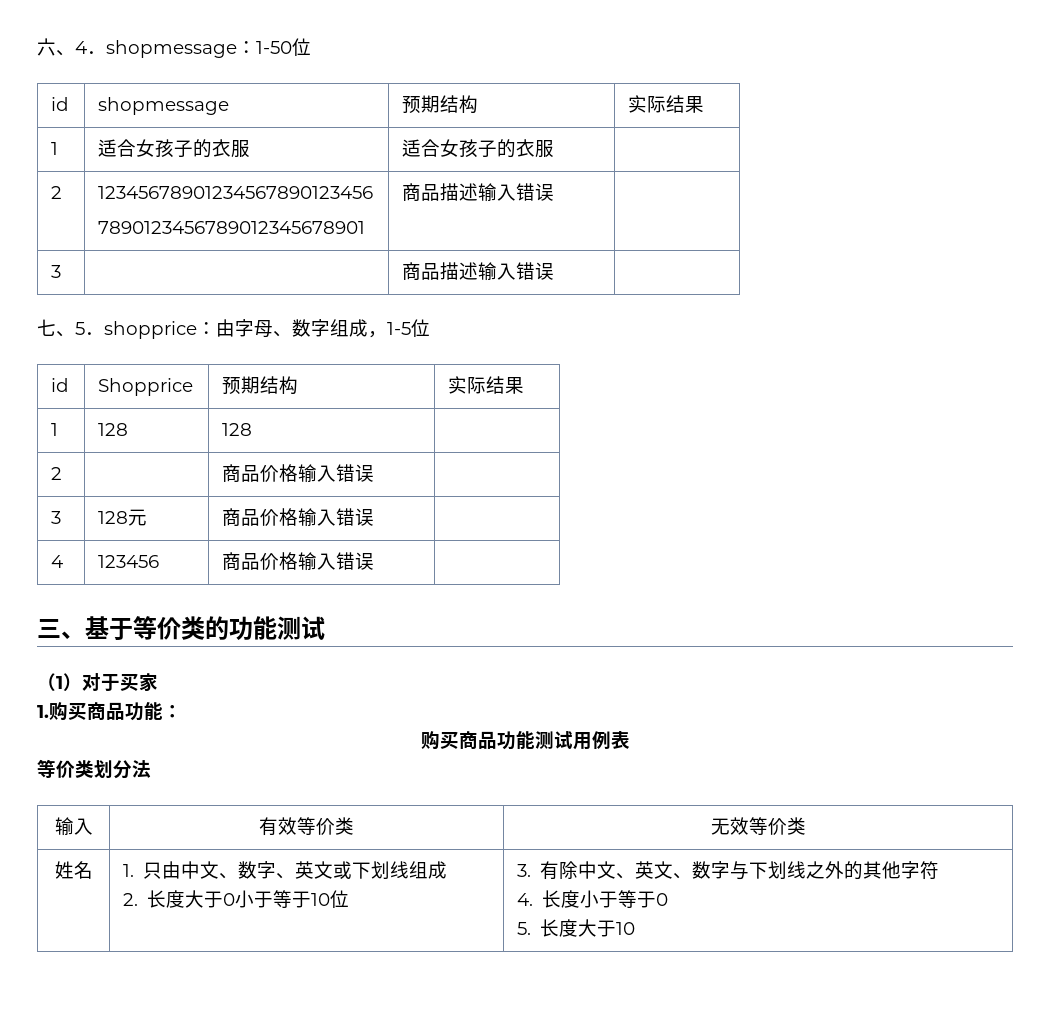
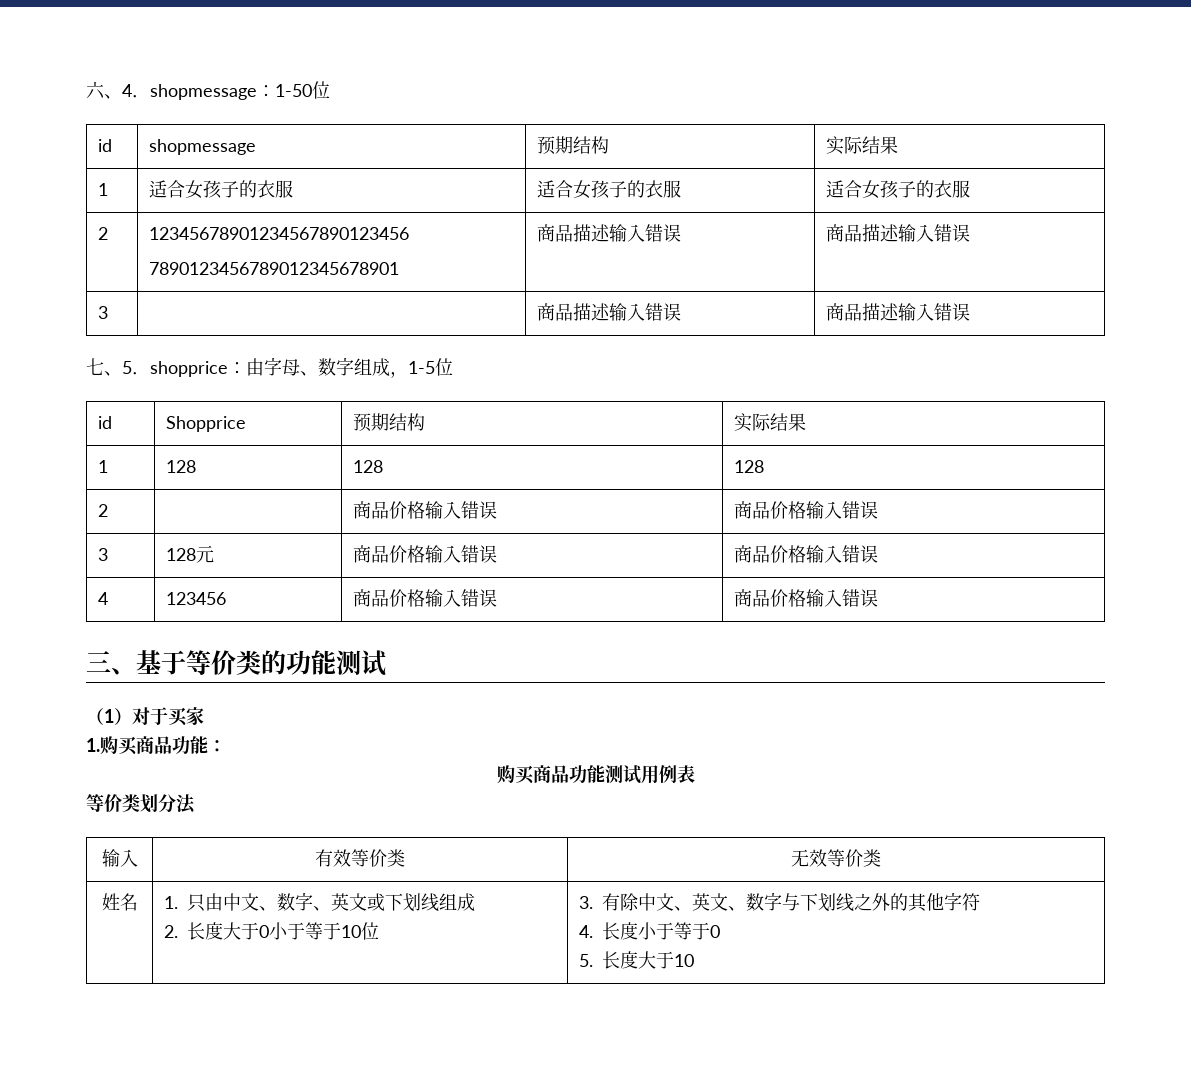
- 1 | 适合女孩子的衣服 | 适合女孩子的衣服 |
+ 1 | 适合女孩子的衣服 | 适合女孩子的衣服 | 适合女孩子的衣服
  2 | 12345678901234567890123456
- 7890123456789012345678901 | 商品描述输入错误 |
+ 7890123456789012345678901 | 商品描述输入错误 | 商品描述输入错误
- 3 | | 商品描述输入错误 |
+ 3 | | 商品描述输入错误 | 商品描述输入错误
- 1 | 128 | 128 |
+ 1 | 128 | 128 | 128
- 2 | | 商品价格输入错误 |
+ 2 | | 商品价格输入错误 | 商品价格输入错误
- 3 | 128元 | 商品价格输入错误 |
+ 3 | 128元 | 商品价格输入错误 | 商品价格输入错误
- 4 | 123456 | 商品价格输入错误 |
+ 4 | 123456 | 商品价格输入错误 | 商品价格输入错误

